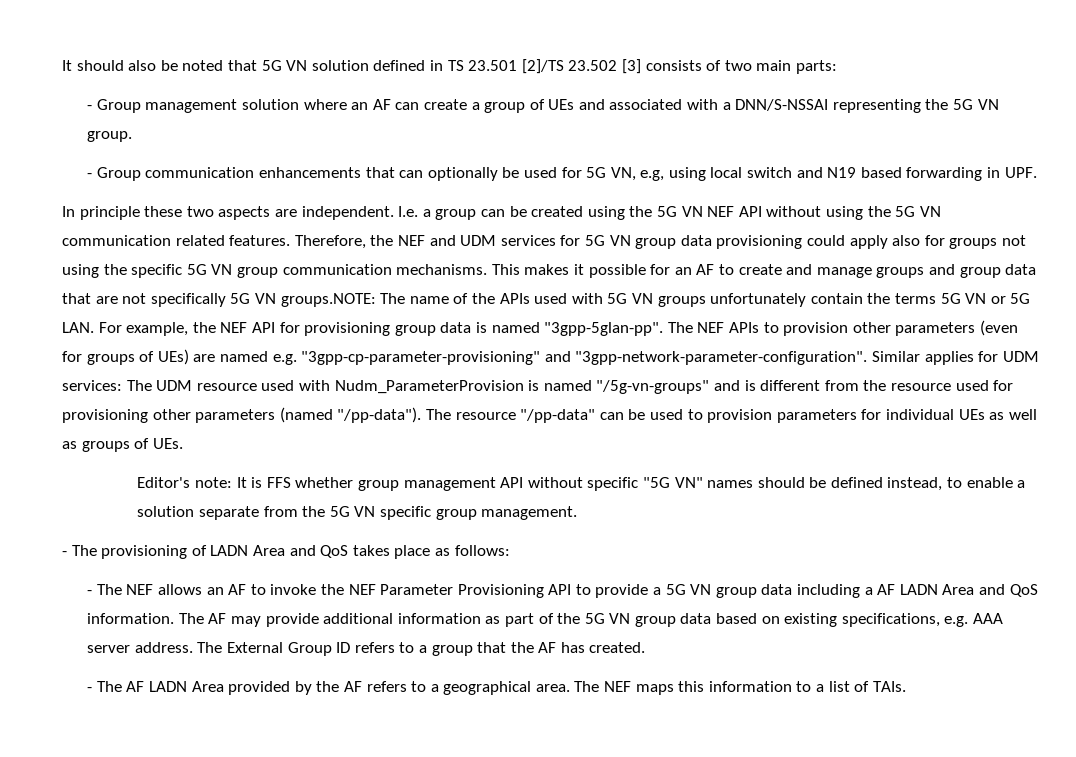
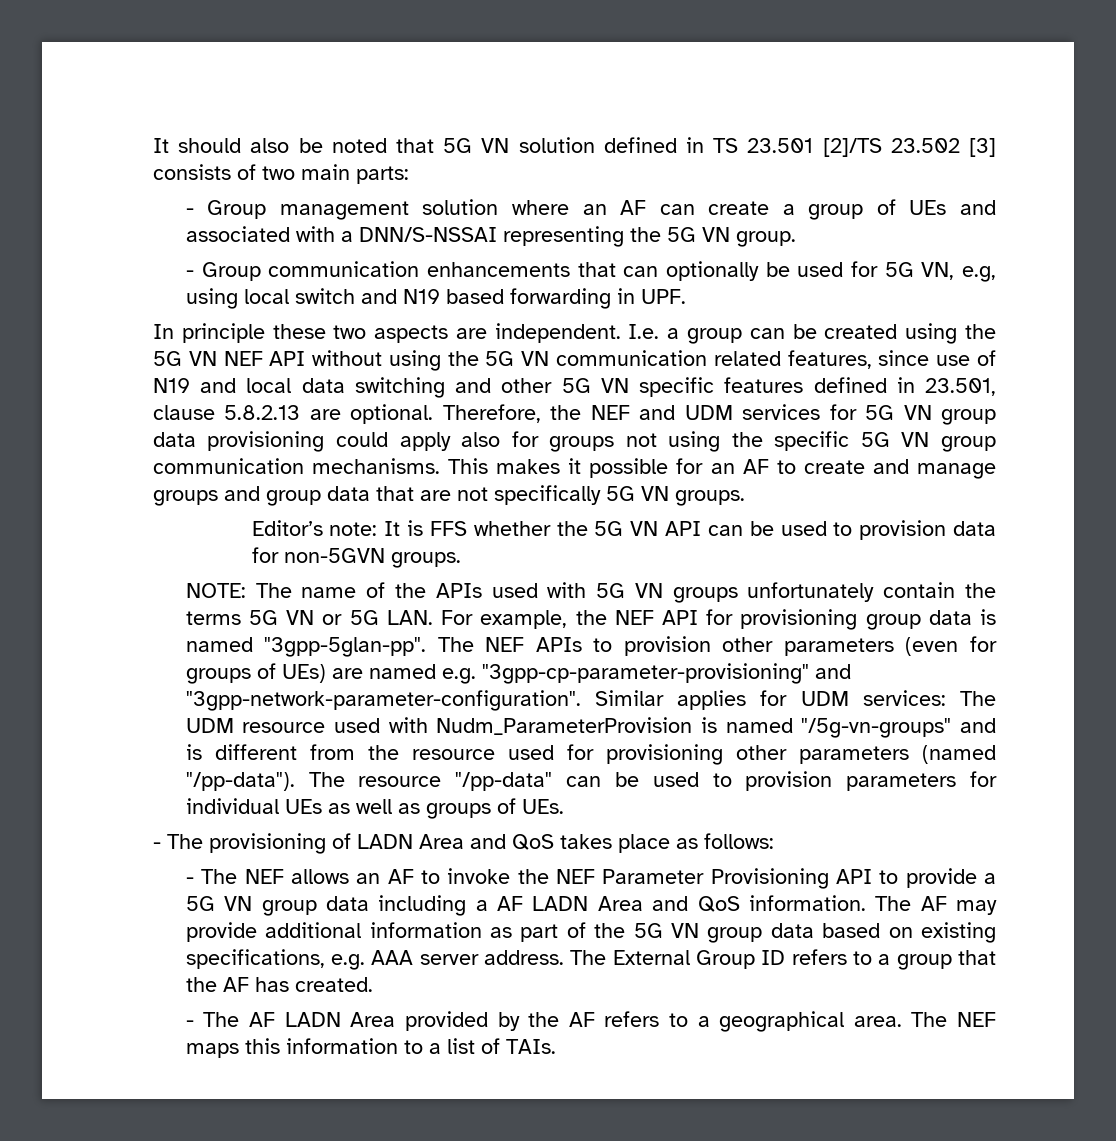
- I.e. a group can be created using the 5G VN NEF API without using the 5G VN communication related features.
+ I.e. a group can be created using the 5G VN NEF API without using the 5G VN communication related features, since use of N19 and local data switching and other 5G VN specific features defined in 23.501, clause 5.8.2.13 are optional.
- This makes it possible for an AF to create and manage groups and group data that are not specifically 5G VN groups.NOTE: The name of the APIs used with 5G VN groups unfortunately contain the terms 5G VN or 5G LAN. For example, the NEF API for provisioning group data is named "3gpp-5glan-pp".
+ This makes it possible for an AF to create and manage groups and group data that are not specifically 5G VN groups.
+ Editor’s note: It is FFS whether the 5G VN API can be used to provision data for non-5GVN groups.
+ NOTE: The name of the APIs used with 5G VN groups unfortunately contain the terms 5G VN or 5G LAN. For example, the NEF API for provisioning group data is named "3gpp-5glan-pp".
- Editor's note: It is FFS whether group management API without specific "5G VN" names should be defined instead, to enable a solution separate from the 5G VN specific group management.

